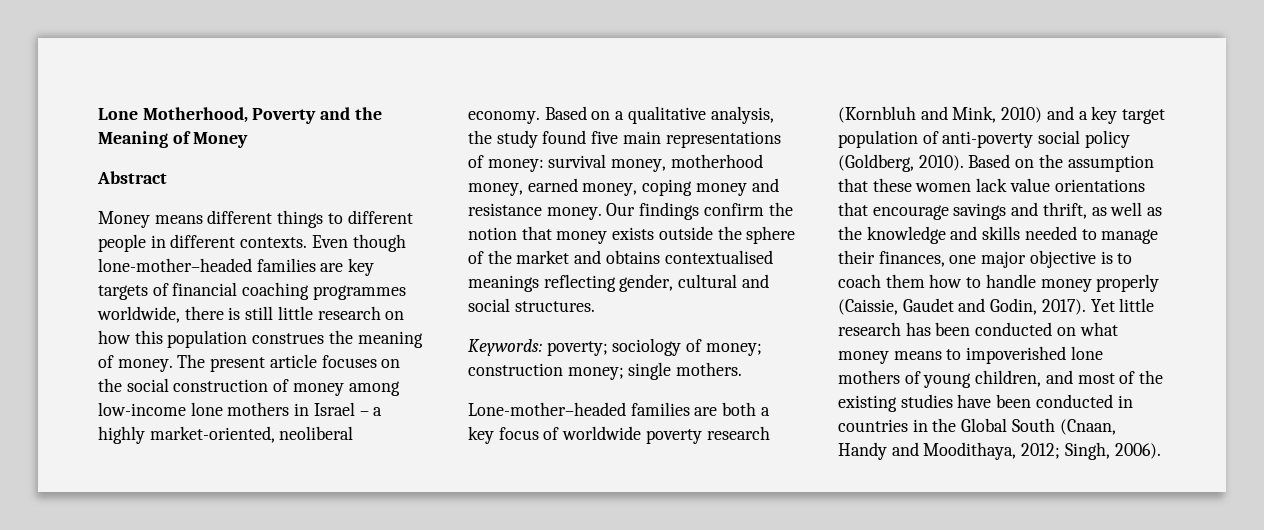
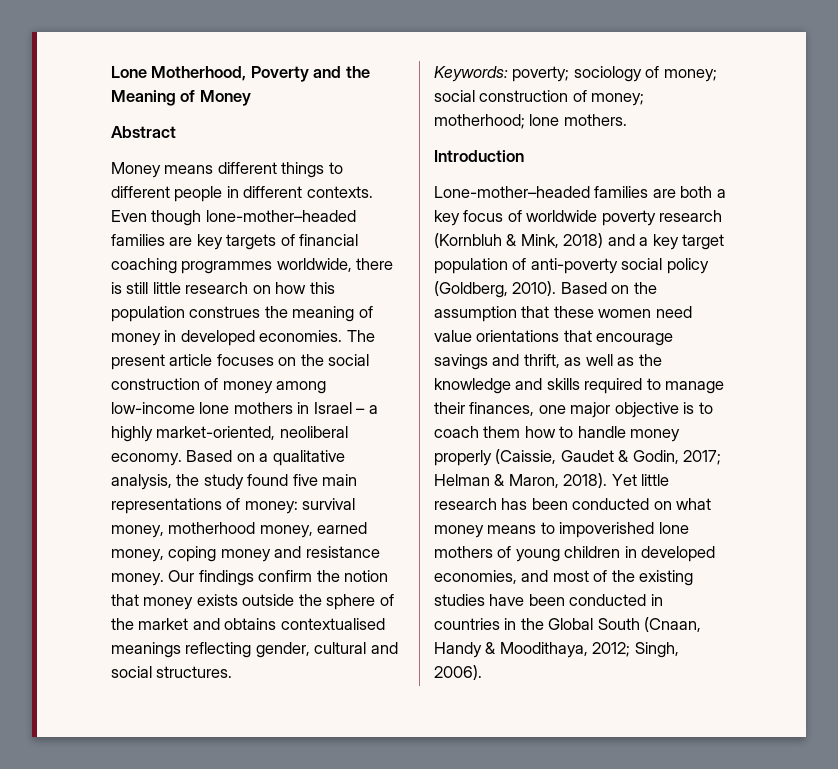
- Even though lone-mother–headed families are key targets of financial coaching programmes worldwide, there is still little research on how this population construes the meaning of money.
+ Even though lone-mother–headed families are key targets of financial coaching programmes worldwide, there is still little research on how this population construes the meaning of money in developed economies.
- Keywords: poverty; sociology of money; construction money; single mothers.
+ Keywords: poverty; sociology of money; social construction of money; motherhood; lone mothers.
+ Introduction
- Lone-mother–headed families are both a key focus of worldwide poverty research (Kornbluh and Mink, 2010) and a key target population of anti-poverty social policy (Goldberg, 2010).
+ Lone-mother–headed families are both a key focus of worldwide poverty research (Kornbluh & Mink, 2018) and a key target population of anti-poverty social policy (Goldberg, 2010).
- Based on the assumption that these women lack value orientations that encourage savings and thrift, as well as the knowledge and skills needed to manage their finances, one major objective is to coach them how to handle money properly (Caissie, Gaudet and Godin, 2017).
+ Based on the assumption that these women need value orientations that encourage savings and thrift, as well as the knowledge and skills required to manage their finances, one major objective is to coach them how to handle money properly (Caissie, Gaudet & Godin, 2017; Helman & Maron, 2018).
- Yet little research has been conducted on what money means to impoverished lone mothers of young children, and most of the existing studies have been conducted in countries in the Global South (Cnaan, Handy and Moodithaya, 2012; Singh, 2006).
+ Yet little research has been conducted on what money means to impoverished lone mothers of young children in developed economies, and most of the existing studies have been conducted in countries in the Global South (Cnaan, Handy & Moodithaya, 2012; Singh, 2006).

